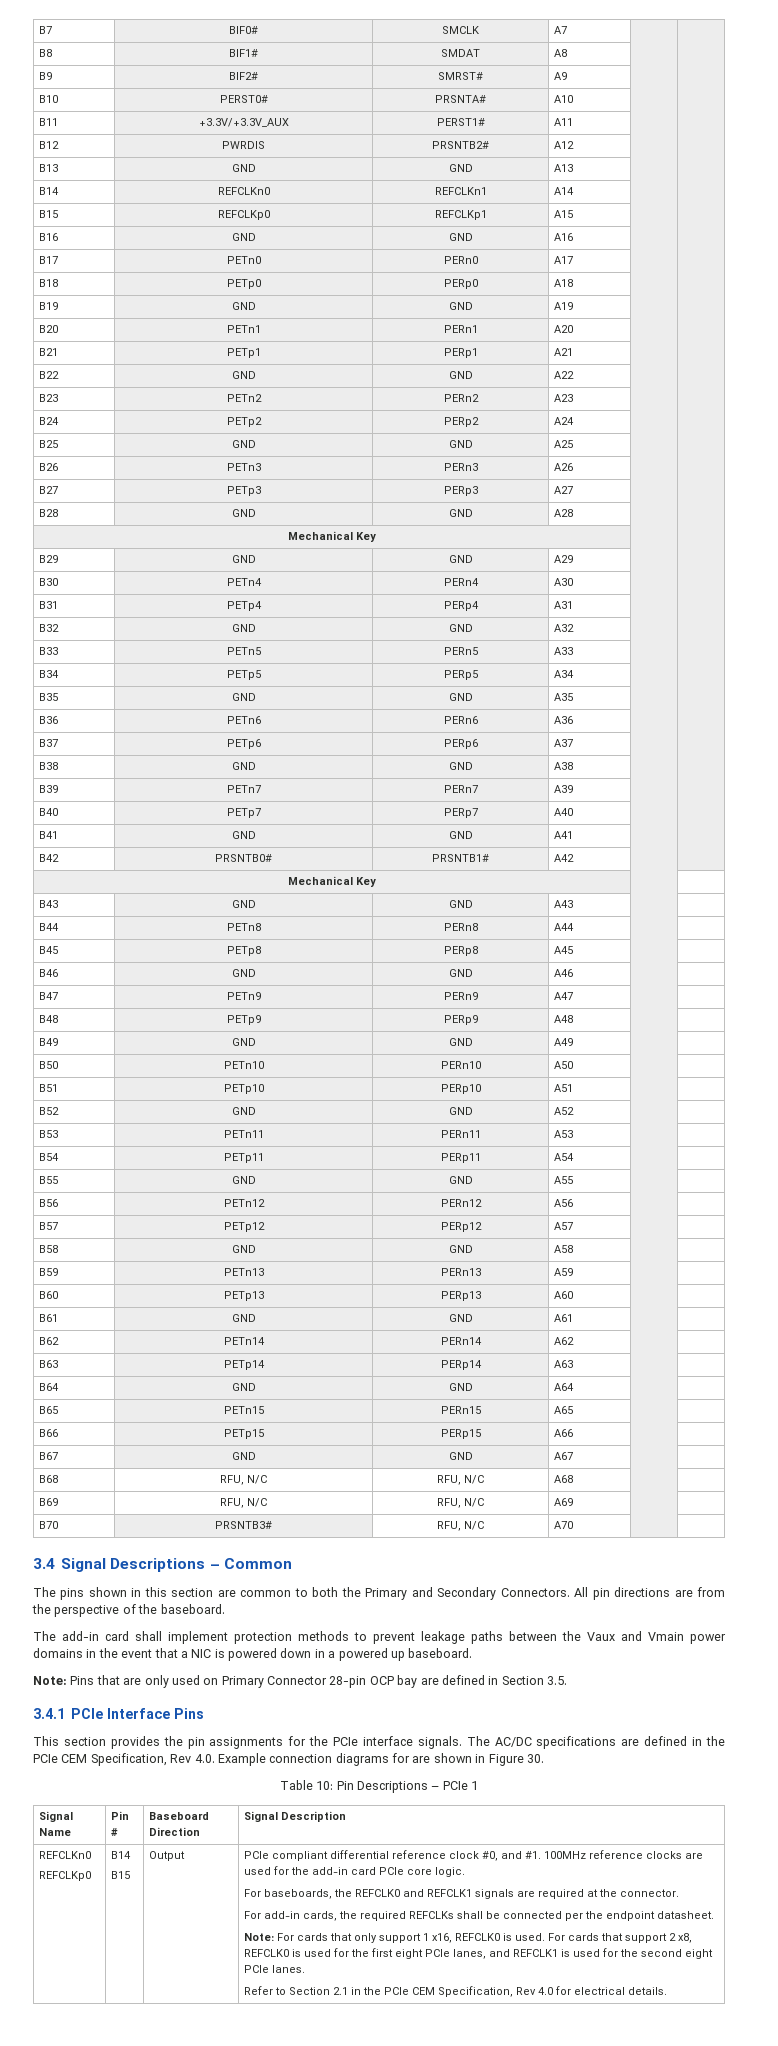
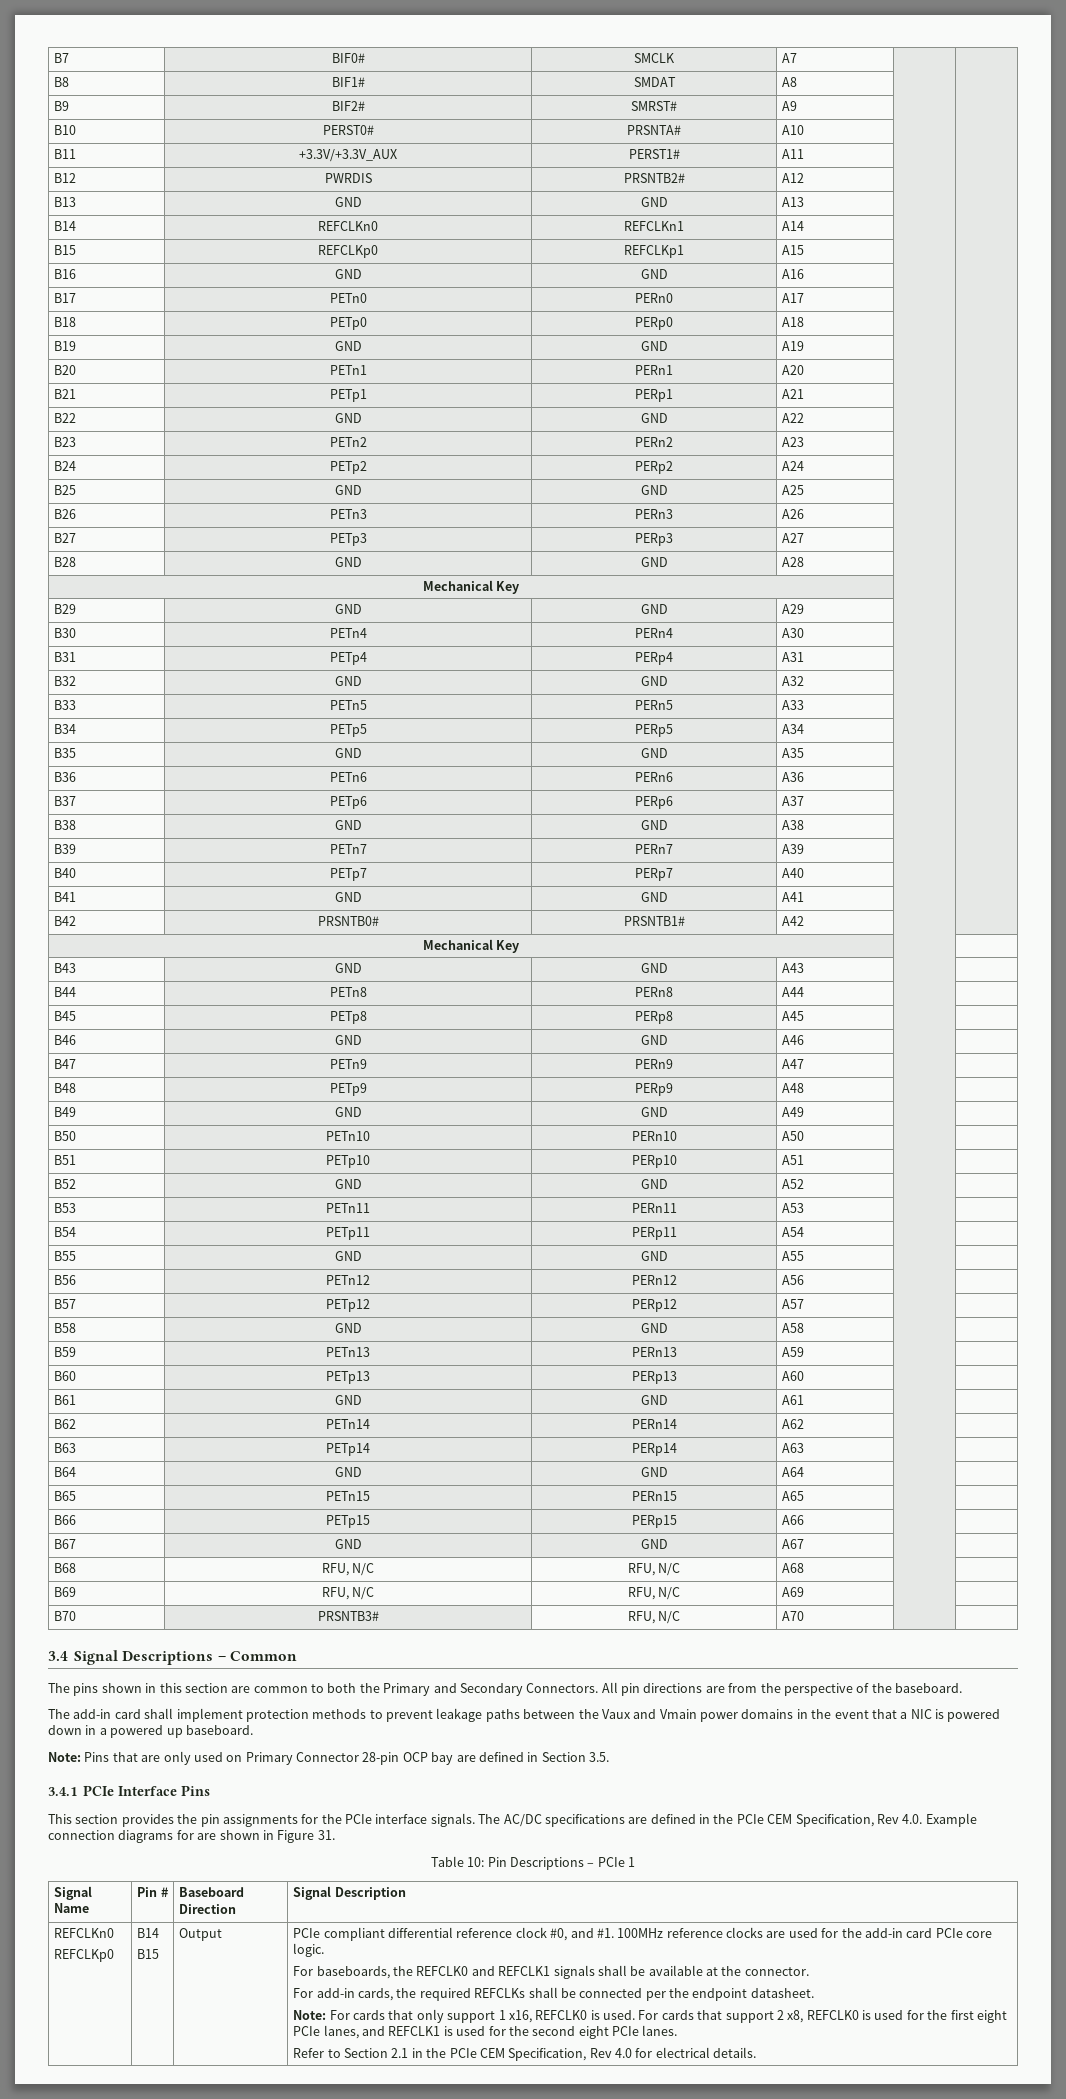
- The AC/DC specifications are defined in the PCIe CEM Specification, Rev 4.0. Example connection diagrams for are shown in Figure 30.
+ The AC/DC specifications are defined in the PCIe CEM Specification, Rev 4.0. Example connection diagrams for are shown in Figure 31.
- For baseboards, the REFCLK0 and REFCLK1 signals are required at the connector.
+ For baseboards, the REFCLK0 and REFCLK1 signals shall be available at the connector.

